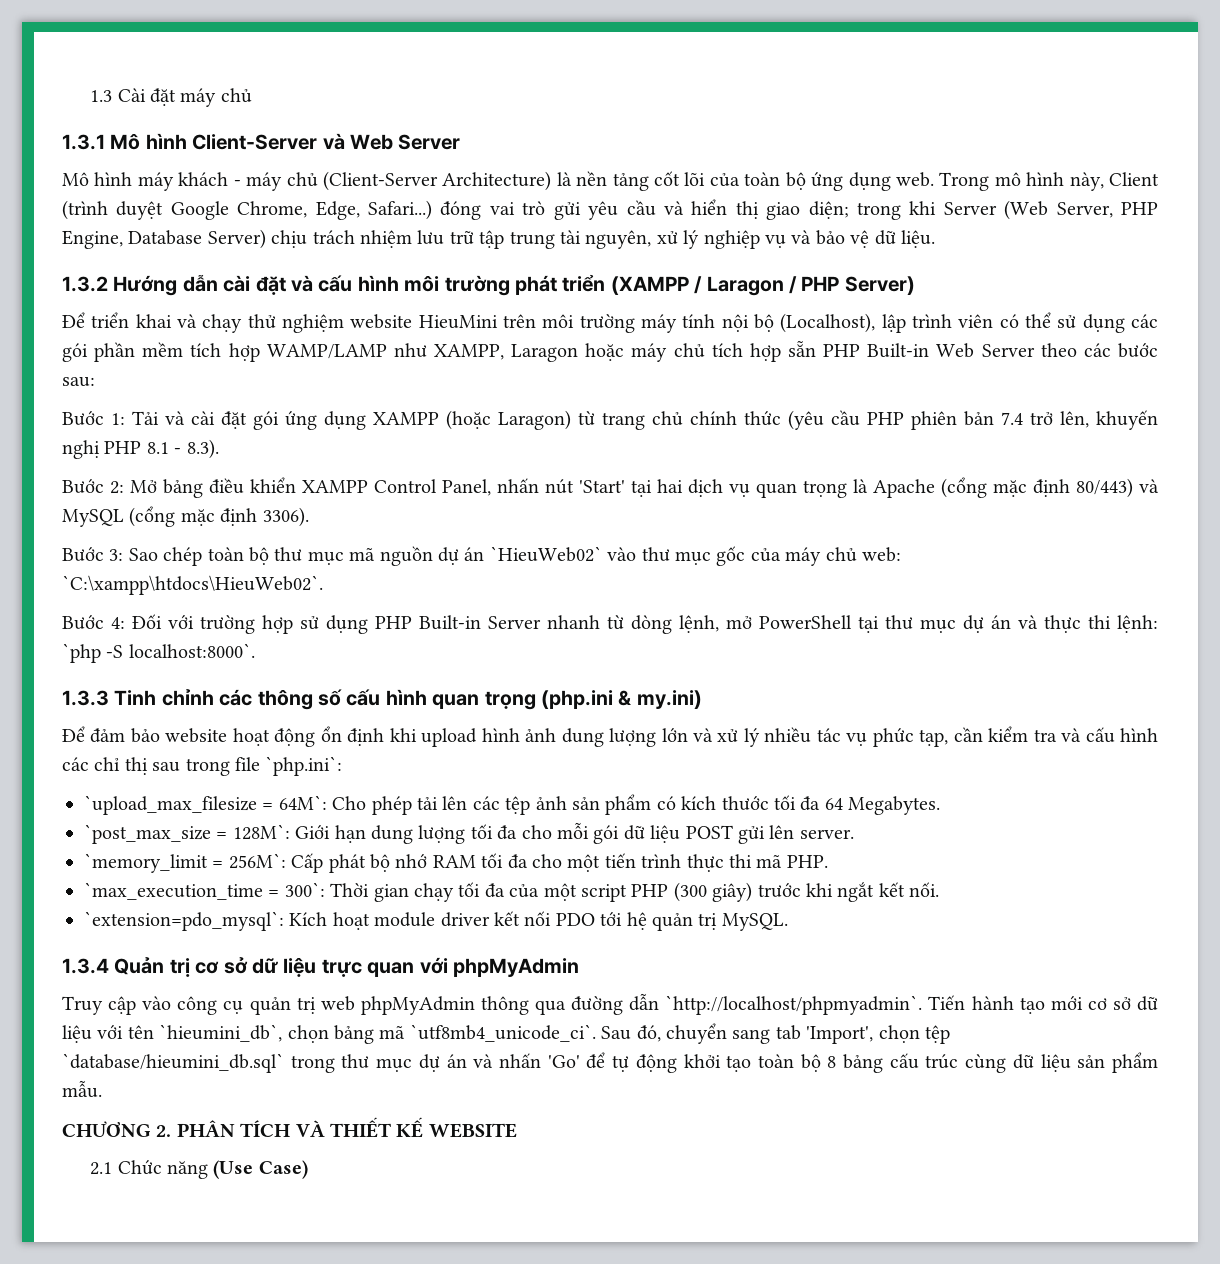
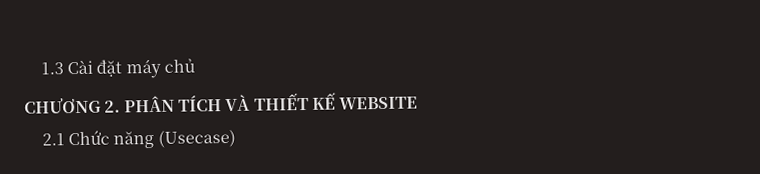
- 1.3.1 Mô hình Client-Server và Web Server
- Mô hình máy khách - máy chủ (Client-Server Architecture) là nền tảng cốt lõi của toàn bộ ứng dụng web. Trong mô hình này, Client (trình duyệt Google Chrome, Edge, Safari...) đóng vai trò gửi yêu cầu và hiển thị giao diện; trong khi Server (Web Server, PHP Engine, Database Server) chịu trách nhiệm lưu trữ tập trung tài nguyên, xử lý nghiệp vụ và bảo vệ dữ liệu.
- 1.3.2 Hướng dẫn cài đặt và cấu hình môi trường phát triển (XAMPP / Laragon / PHP Server)
- Để triển khai và chạy thử nghiệm website HieuMini trên môi trường máy tính nội bộ (Localhost), lập trình viên có thể sử dụng các gói phần mềm tích hợp WAMP/LAMP như XAMPP, Laragon hoặc máy chủ tích hợp sẵn PHP Built-in Web Server theo các bước sau:
- Bước 1: Tải và cài đặt gói ứng dụng XAMPP (hoặc Laragon) từ trang chủ chính thức (yêu cầu PHP phiên bản 7.4 trở lên, khuyến nghị PHP 8.1 - 8.3).
- Bước 2: Mở bảng điều khiển XAMPP Control Panel, nhấn nút 'Start' tại hai dịch vụ quan trọng là Apache (cổng mặc định 80/443) và MySQL (cổng mặc định 3306).
- Bước 3: Sao chép toàn bộ thư mục mã nguồn dự án `HieuWeb02` vào thư mục gốc của máy chủ web: `C:\xampp\htdocs\HieuWeb02`.
- Bước 4: Đối với trường hợp sử dụng PHP Built-in Server nhanh từ dòng lệnh, mở PowerShell tại thư mục dự án và thực thi lệnh: `php -S localhost:8000`.
- 1.3.3 Tinh chỉnh các thông số cấu hình quan trọng (php.ini & my.ini)
- Để đảm bảo website hoạt động ổn định khi upload hình ảnh dung lượng lớn và xử lý nhiều tác vụ phức tạp, cần kiểm tra và cấu hình các chỉ thị sau trong file `php.ini`:
- `upload_max_filesize = 64M`: Cho phép tải lên các tệp ảnh sản phẩm có kích thước tối đa 64 Megabytes.
- `post_max_size = 128M`: Giới hạn dung lượng tối đa cho mỗi gói dữ liệu POST gửi lên server.
- `memory_limit = 256M`: Cấp phát bộ nhớ RAM tối đa cho một tiến trình thực thi mã PHP.
- `max_execution_time = 300`: Thời gian chạy tối đa của một script PHP (300 giây) trước khi ngắt kết nối.
- `extension=pdo_mysql`: Kích hoạt module driver kết nối PDO tới hệ quản trị MySQL.
- 1.3.4 Quản trị cơ sở dữ liệu trực quan với phpMyAdmin
- Truy cập vào công cụ quản trị web phpMyAdmin thông qua đường dẫn `http://localhost/phpmyadmin`. Tiến hành tạo mới cơ sở dữ liệu với tên `hieumini_db`, chọn bảng mã `utf8mb4_unicode_ci`. Sau đó, chuyển sang tab 'Import', chọn tệp `database/hieumini_db.sql` trong thư mục dự án và nhấn 'Go' để tự động khởi tạo toàn bộ 8 bảng cấu trúc cùng dữ liệu sản phẩm mẫu.
- 2.1 Chức năng (Use Case)
+ 2.1 Chức năng (Usecase)

